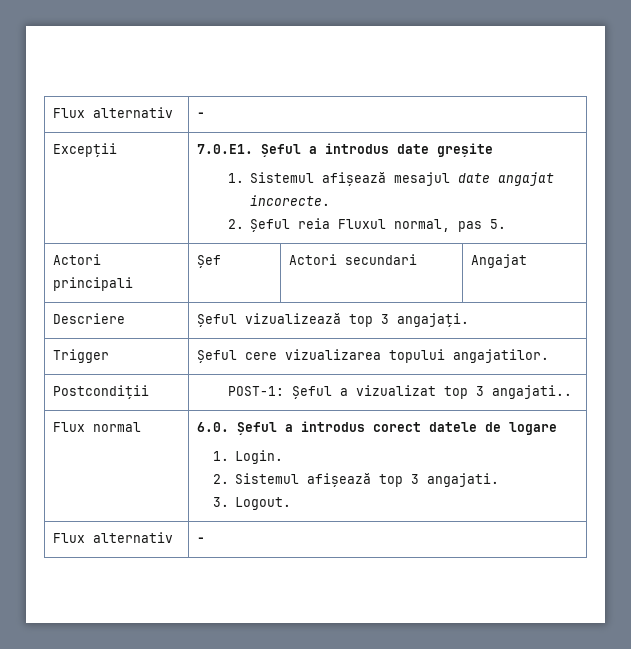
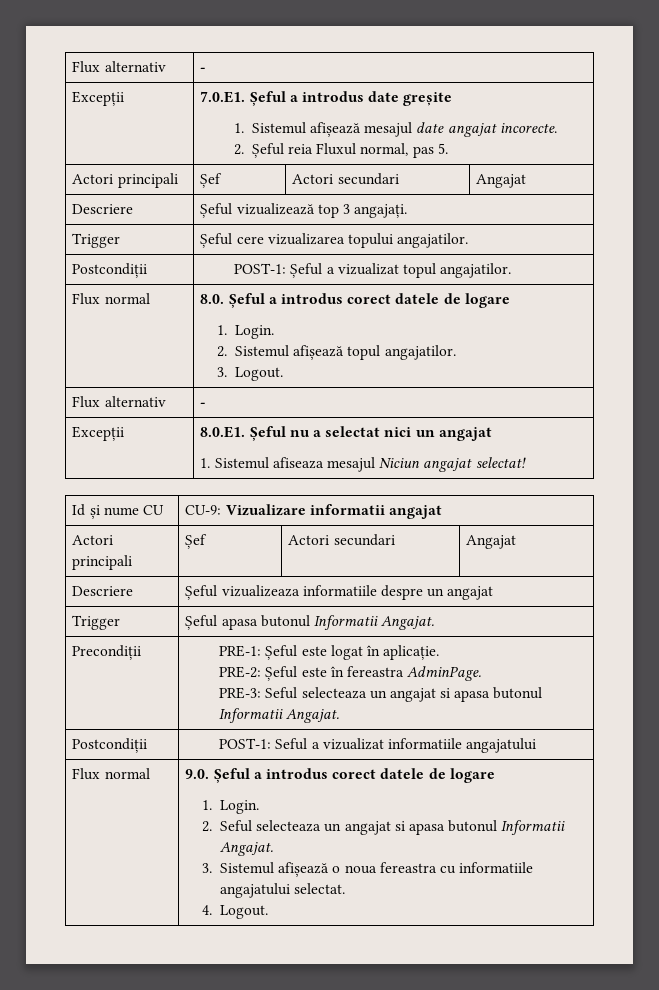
- Postcondiții | POST-1: Șeful a vizualizat top 3 angajati..
- Flux normal | 6.0. Șeful a introdus corect datele de logare
+ Postcondiții | POST-1: Șeful a vizualizat topul angajatilor.
+ Flux normal | 8.0. Șeful a introdus corect datele de logare
  1. Login.
- 2. Sistemul afișează top 3 angajati.
+ 2. Sistemul afișează topul angajatilor.
+ Excepții | 8.0.E1. Șeful nu a selectat nici un angajat
+ 1. Sistemul afiseaza mesajul Niciun angajat selectat!
+ Id și nume CU | CU-9: Vizualizare informatii angajat
+ Actori principali | Șef | Actori secundari | Angajat
+ Descriere | Șeful vizualizeaza informatiile despre un angajat
+ Trigger | Șeful apasa butonul Informatii Angajat.
+ Precondiții | PRE-1: Șeful este logat în aplicație.
+ PRE-2: Șeful este în fereastra AdminPage.
+ PRE-3: Seful selecteaza un angajat si apasa butonul Informatii Angajat.
+ Postcondiții | POST-1: Seful a vizualizat informatiile angajatului
+ Flux normal | 9.0. Șeful a introdus corect datele de logare
+ 1. Login.
+ 2. Seful selecteaza un angajat si apasa butonul Informatii Angajat.
+ 3. Sistemul afișează o noua fereastra cu informatiile angajatului selectat.
+ 4. Logout.

